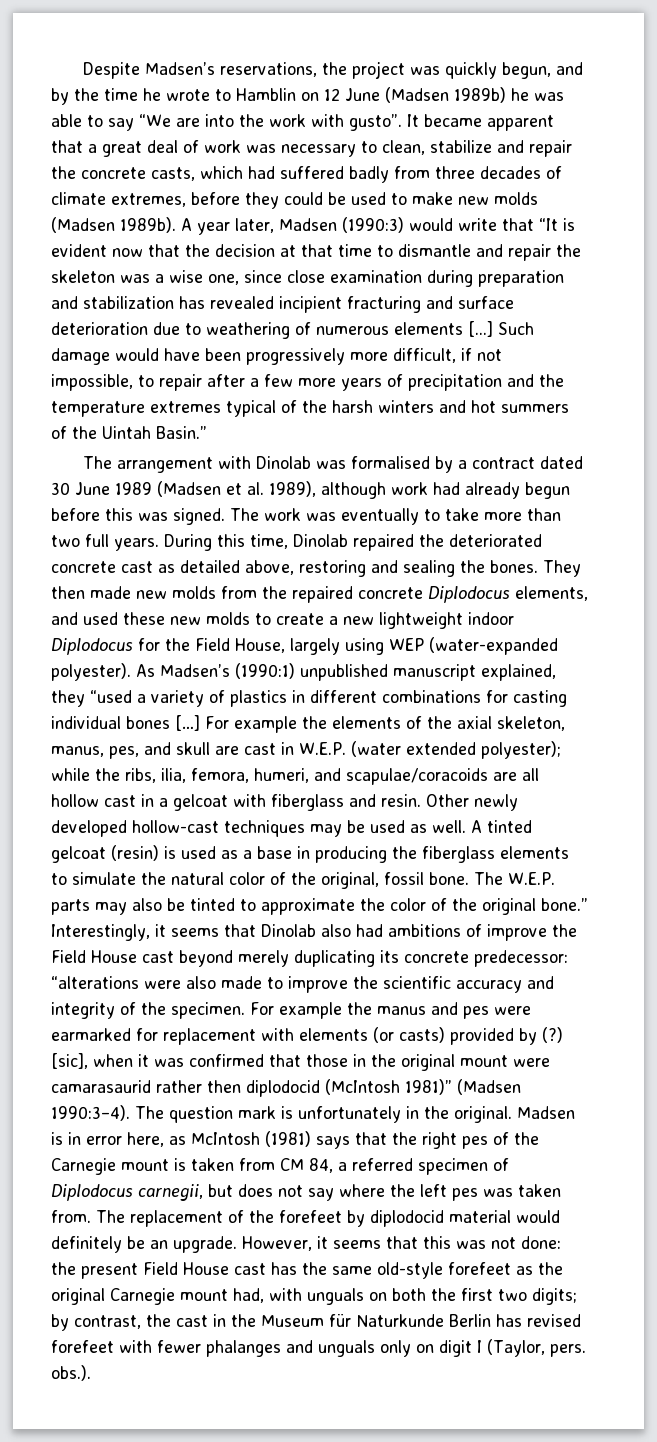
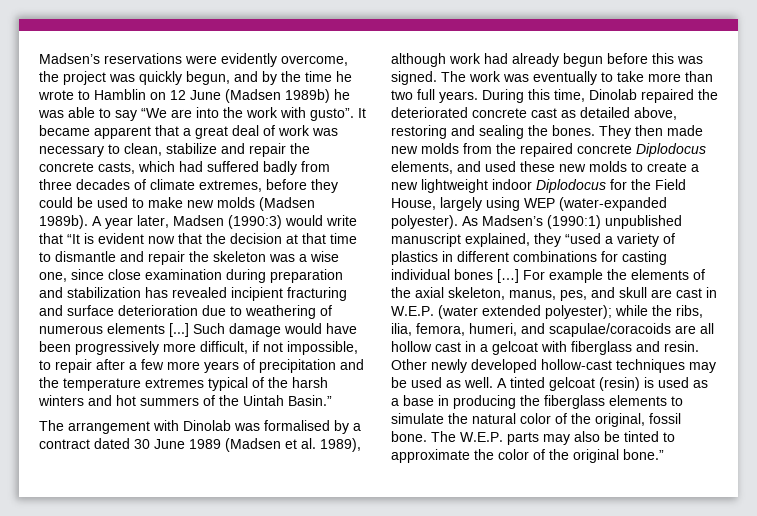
- Despite Madsen’s reservations, the project was quickly begun, and by the time he wrote to Hamblin on 12 June (Madsen 1989b) he was able to say “We are into the work with gusto”.
+ Madsen’s reservations were evidently overcome, the project was quickly begun, and by the time he wrote to Hamblin on 12 June (Madsen 1989b) he was able to say “We are into the work with gusto”.
- Interestingly, it seems that Dinolab also had ambitions of improve the Field House cast beyond merely duplicating its concrete predecessor: “alterations were also made to improve the scientific accuracy and integrity of the specimen. For example the manus and pes were earmarked for replacement with elements (or casts) provided by (?) [sic], when it was confirmed that those in the original mount were camarasaurid rather then diplodocid (McIntosh 1981)” (Madsen 1990:3–4). The question mark is unfortunately in the original. Madsen is in error here, as McIntosh (1981) says that the right pes of the Carnegie mount is taken from CM 84, a referred specimen of Diplodocus carnegii, but does not say where the left pes was taken from. The replacement of the forefeet by diplodocid material would definitely be an upgrade. However, it seems that this was not done: the present Field House cast has the same old-style forefeet as the original Carnegie mount had, with unguals on both the first two digits; by contrast, the cast in the Museum für Naturkunde Berlin has revised forefeet with fewer phalanges and unguals only on digit I (Taylor, pers. obs.).

